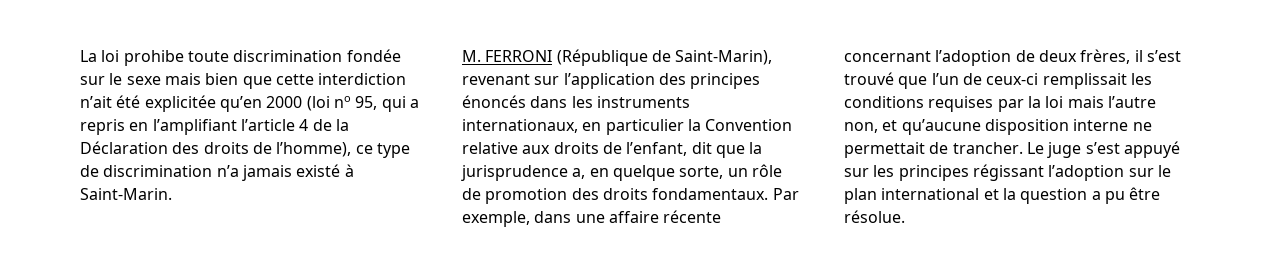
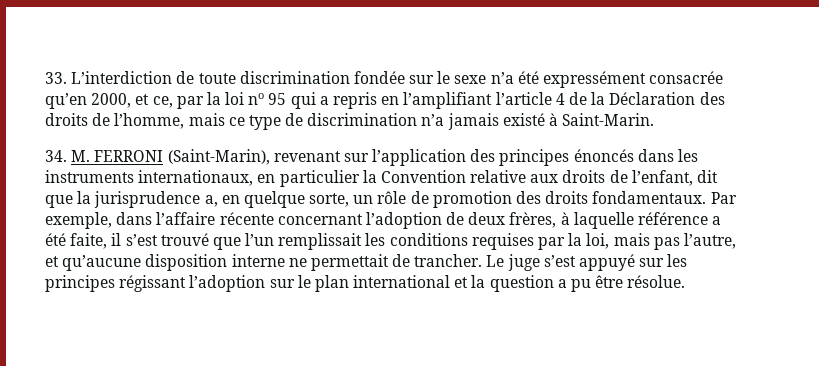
- La loi prohibe toute discrimination fondée sur le sexe mais bien que cette interdiction n’ait été explicitée qu’en 2000 (loi no 95, qui a repris en l’amplifiant l’article 4 de la Déclaration des droits de l’homme), ce type de discrimination n’a jamais existé à Saint-Marin.
+ 33. L’interdiction de toute discrimination fondée sur le sexe n’a été expressément consacrée qu’en 2000, et ce, par la loi no 95 qui a repris en l’amplifiant l’article 4 de la Déclaration des droits de l’homme, mais ce type de discrimination n’a jamais existé à Saint-Marin.
- M. FERRONI (République de Saint-Marin), revenant sur l’application des principes énoncés dans les instruments internationaux, en particulier la Convention relative aux droits de l’enfant, dit que la jurisprudence a, en quelque sorte, un rôle de promotion des droits fondamentaux.
+ 34. M. FERRONI (Saint-Marin), revenant sur l’application des principes énoncés dans les instruments internationaux, en particulier la Convention relative aux droits de l’enfant, dit que la jurisprudence a, en quelque sorte, un rôle de promotion des droits fondamentaux.
- Par exemple, dans une affaire récente concernant l’adoption de deux frères, il s’est trouvé que l’un de ceux-ci remplissait les conditions requises par la loi mais l’autre non, et qu’aucune disposition interne ne permettait de trancher.
+ Par exemple, dans l’affaire récente concernant l’adoption de deux frères, à laquelle référence a été faite, il s’est trouvé que l’un remplissait les conditions requises par la loi, mais pas l’autre, et qu’aucune disposition interne ne permettait de trancher.

